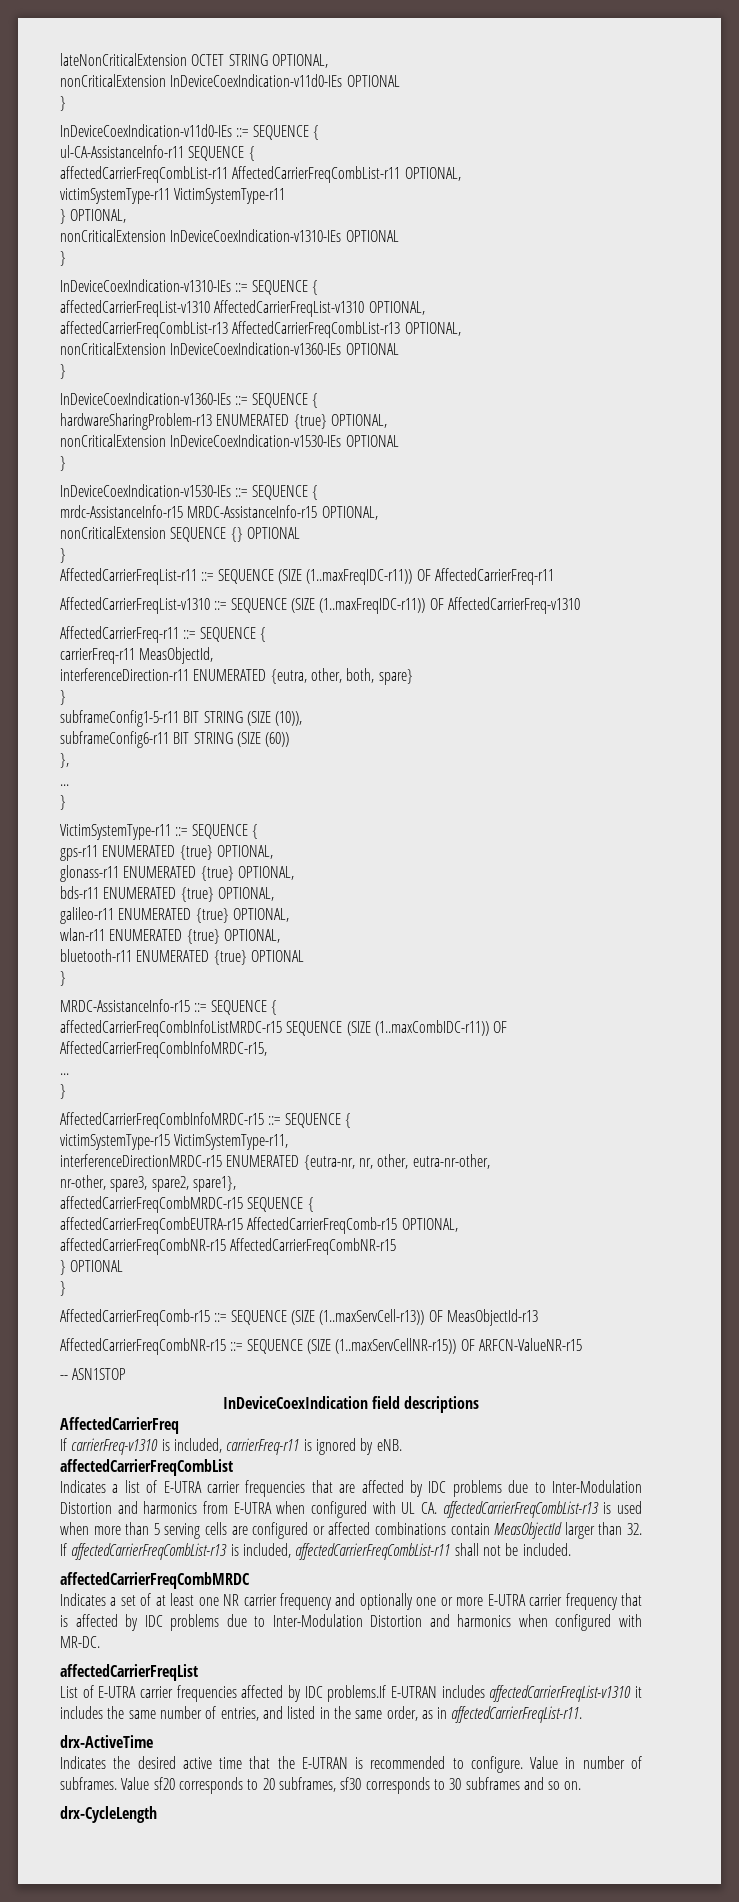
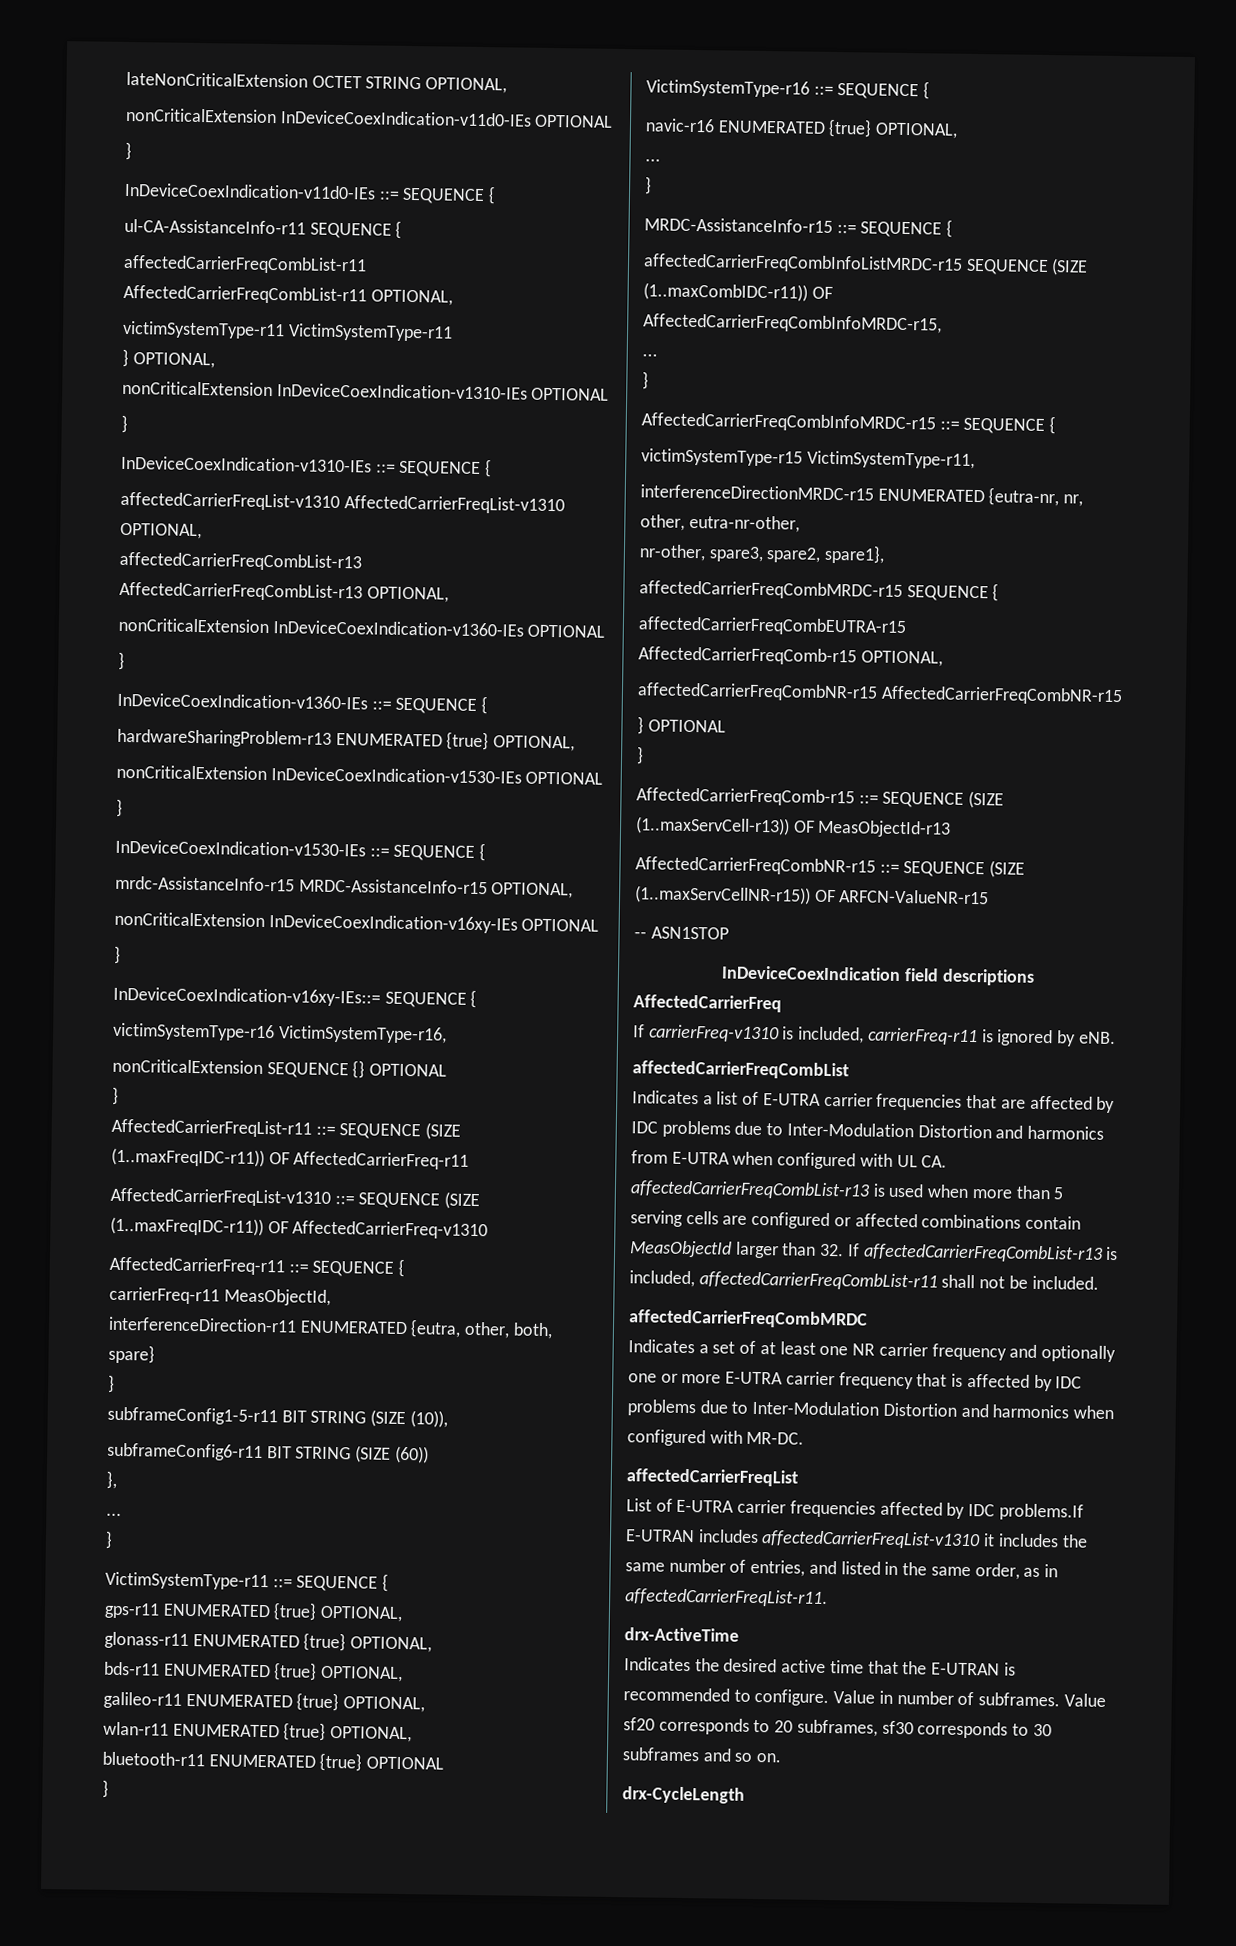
+ nonCriticalExtension InDeviceCoexIndication-v16xy-IEs OPTIONAL
+ }
+ InDeviceCoexIndication-v16xy-IEs::= SEQUENCE {
+ victimSystemType-r16 VictimSystemType-r16,
+ VictimSystemType-r16 ::= SEQUENCE {
+ navic-r16 ENUMERATED {true} OPTIONAL,
+ ...
+ }

